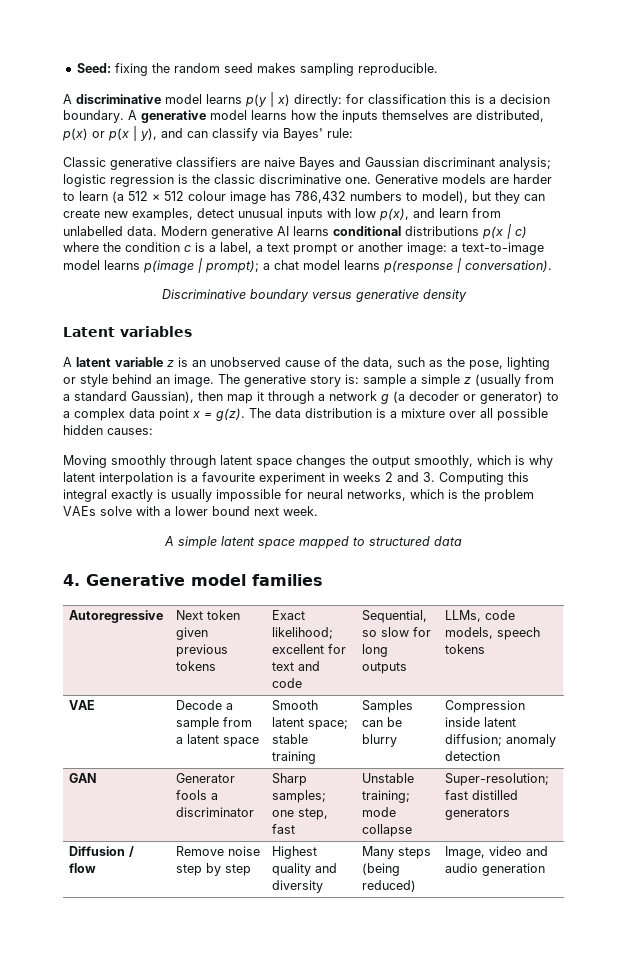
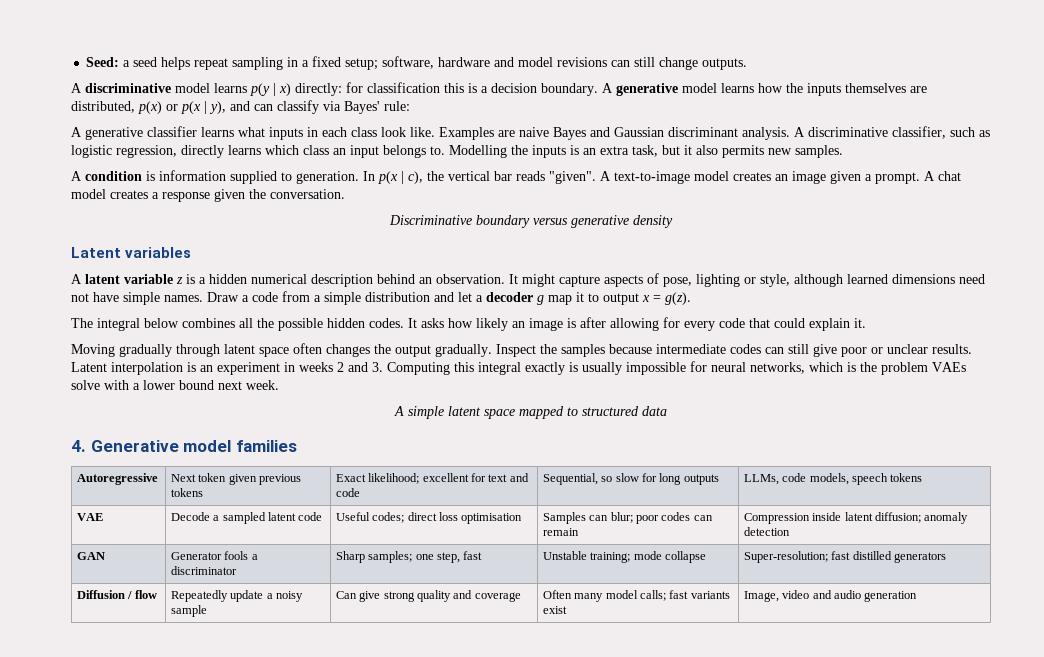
- Seed: fixing the random seed makes sampling reproducible.
+ Seed: a seed helps repeat sampling in a fixed setup; software, hardware and model revisions can still change outputs.
- Classic generative classifiers are naive Bayes and Gaussian discriminant analysis; logistic regression is the classic discriminative one. Generative models are harder to learn (a 512 × 512 colour image has 786,432 numbers to model), but they can create new examples, detect unusual inputs with low p(x), and learn from unlabelled data. Modern generative AI learns conditional distributions p(x | c) where the condition c is a label, a text prompt or another image: a text-to-image model learns p(image | prompt); a chat model learns p(response | conversation).
+ A generative classifier learns what inputs in each class look like. Examples are naive Bayes and Gaussian discriminant analysis. A discriminative classifier, such as logistic regression, directly learns which class an input belongs to. Modelling the inputs is an extra task, but it also permits new samples.
+ A condition is information supplied to generation. In p(x | c), the vertical bar reads "given". A text-to-image model creates an image given a prompt. A chat model creates a response given the conversation.
- A latent variable z is an unobserved cause of the data, such as the pose, lighting or style behind an image. The generative story is: sample a simple z (usually from a standard Gaussian), then map it through a network g (a decoder or generator) to a complex data point x = g(z). The data distribution is a mixture over all possible hidden causes:
+ A latent variable z is a hidden numerical description behind an observation. It might capture aspects of pose, lighting or style, although learned dimensions need not have simple names. Draw a code from a simple distribution and let a decoder g map it to output x = g(z).
+ The integral below combines all the possible hidden codes. It asks how likely an image is after allowing for every code that could explain it.
- Moving smoothly through latent space changes the output smoothly, which is why latent interpolation is a favourite experiment in weeks 2 and 3. Computing this integral exactly is usually impossible for neural networks, which is the problem VAEs solve with a lower bound next week.
+ Moving gradually through latent space often changes the output gradually. Inspect the samples because intermediate codes can still give poor or unclear results. Latent interpolation is an experiment in weeks 2 and 3. Computing this integral exactly is usually impossible for neural networks, which is the problem VAEs solve with a lower bound next week.
- VAE | Decode a sample from a latent space | Smooth latent space; stable training | Samples can be blurry | Compression inside latent diffusion; anomaly detection
+ VAE | Decode a sampled latent code | Useful codes; direct loss optimisation | Samples can blur; poor codes can remain | Compression inside latent diffusion; anomaly detection
- Diffusion / flow | Remove noise step by step | Highest quality and diversity | Many steps (being reduced) | Image, video and audio generation
+ Diffusion / flow | Repeatedly update a noisy sample | Can give strong quality and coverage | Often many model calls; fast variants exist | Image, video and audio generation

